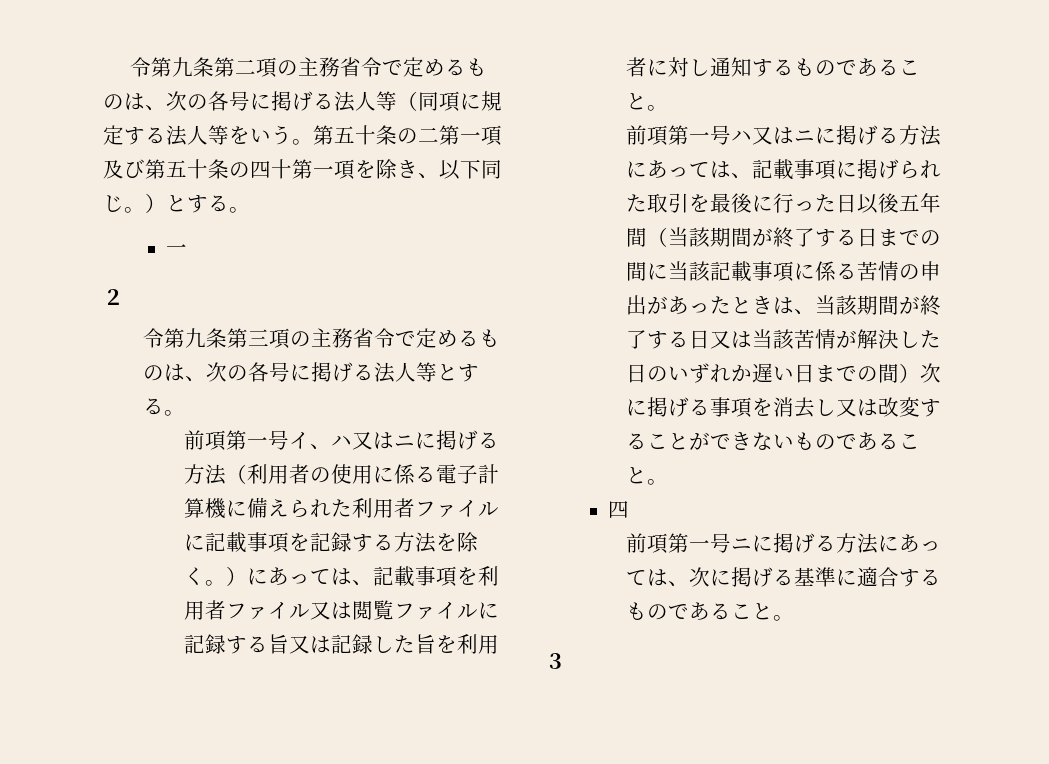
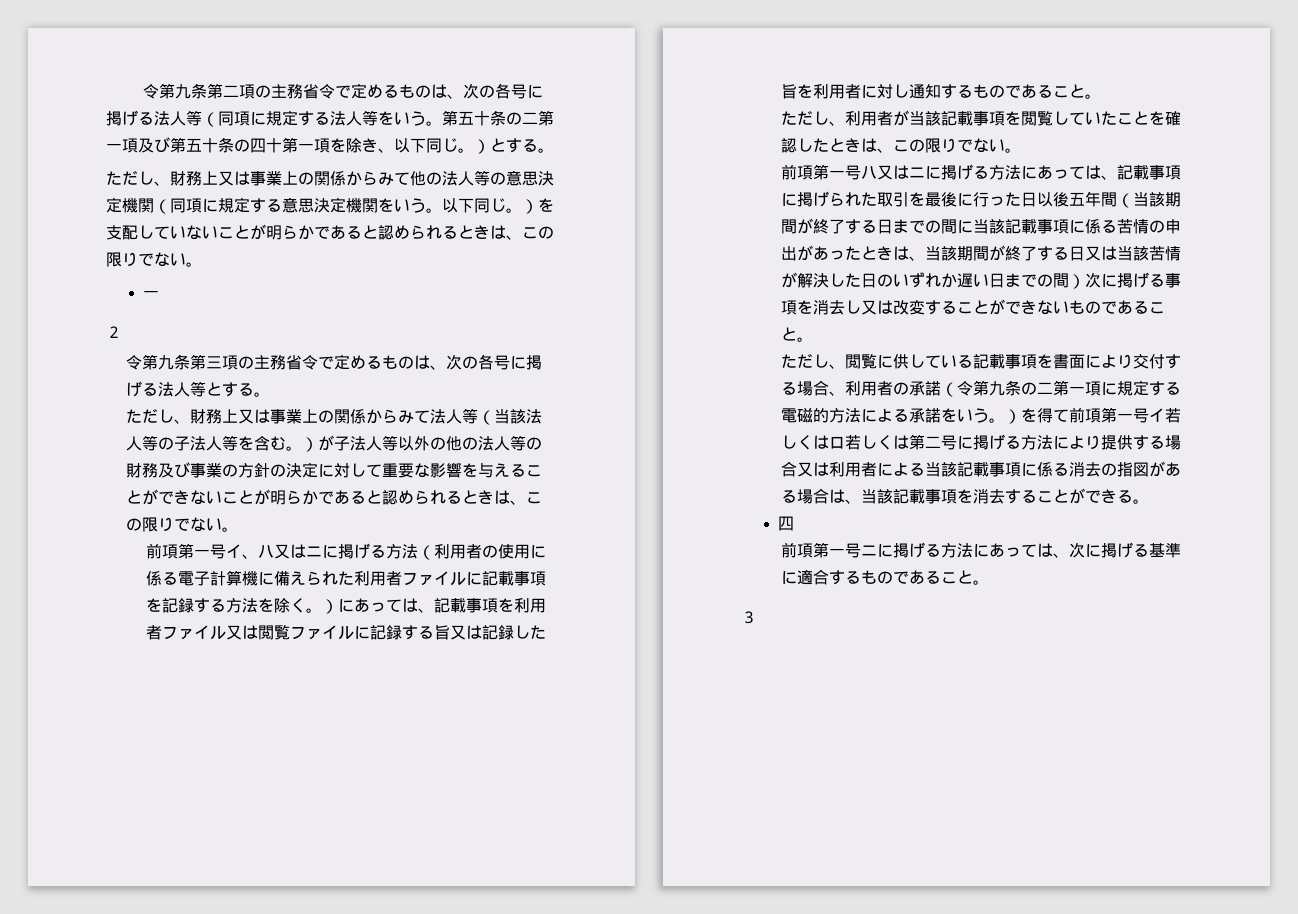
+ ただし、財務上又は事業上の関係からみて他の法人等の意思決定機関（同項に規定する意思決定機関をいう。以下同じ。）を支配していないことが明らかであると認められるときは、この限りでない。
+ ただし、財務上又は事業上の関係からみて法人等（当該法人等の子法人等を含む。）が子法人等以外の他の法人等の財務及び事業の方針の決定に対して重要な影響を与えることができないことが明らかであると認められるときは、この限りでない。
+ ただし、利用者が当該記載事項を閲覧していたことを確認したときは、この限りでない。
+ ただし、閲覧に供している記載事項を書面により交付する場合、利用者の承諾（令第九条の二第一項に規定する電磁的方法による承諾をいう。）を得て前項第一号イ若しくはロ若しくは第二号に掲げる方法により提供する場合又は利用者による当該記載事項に係る消去の指図がある場合は、当該記載事項を消去することができる。

